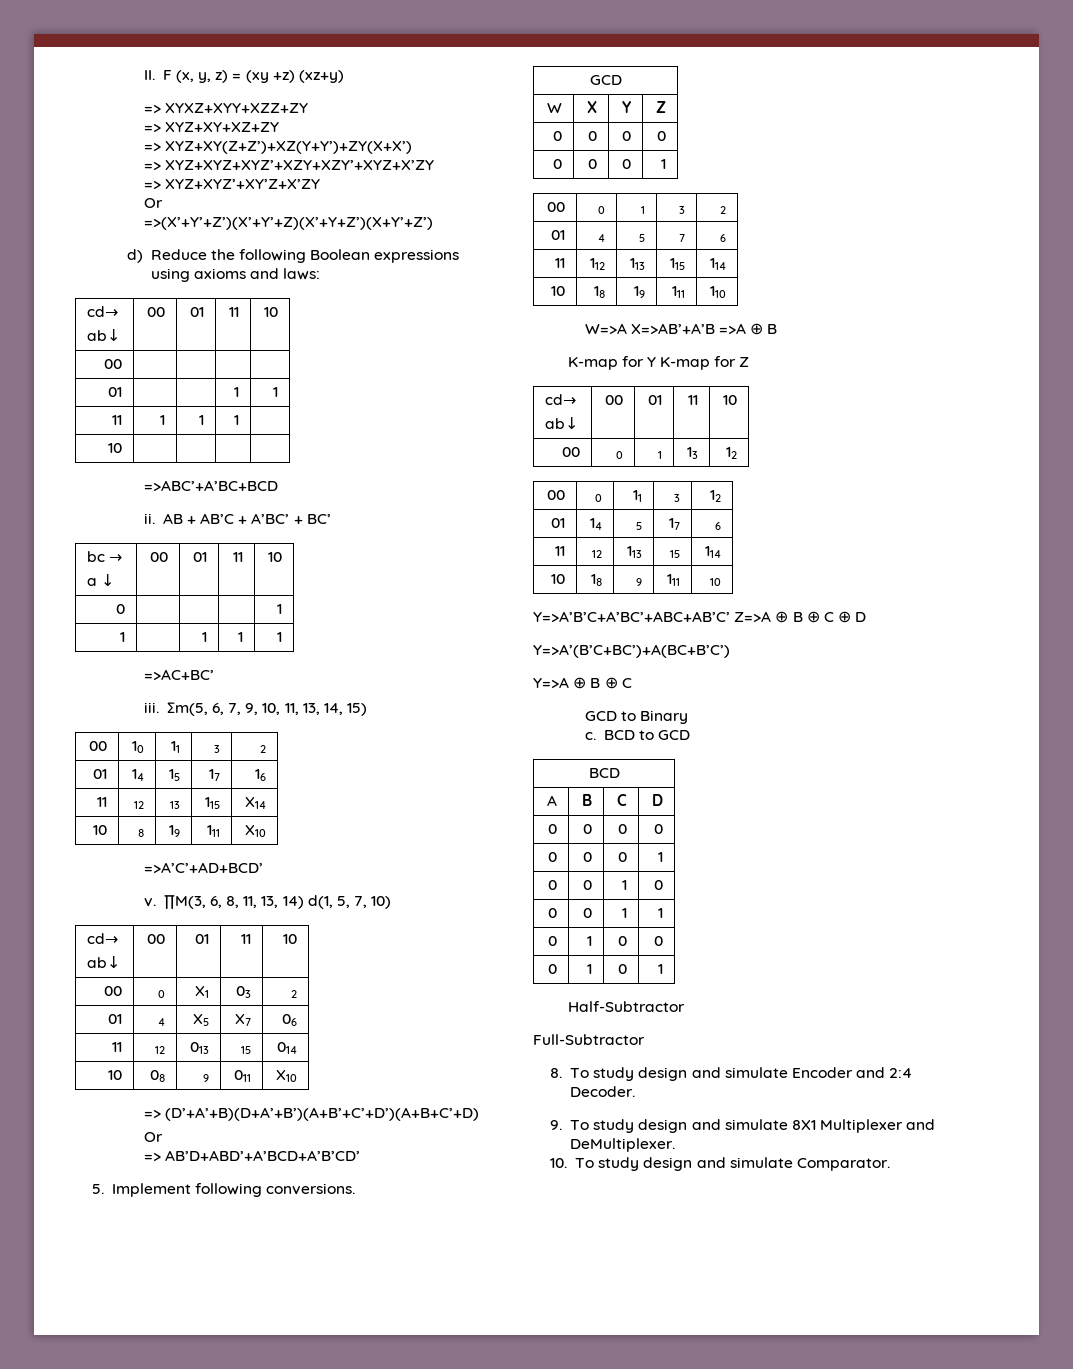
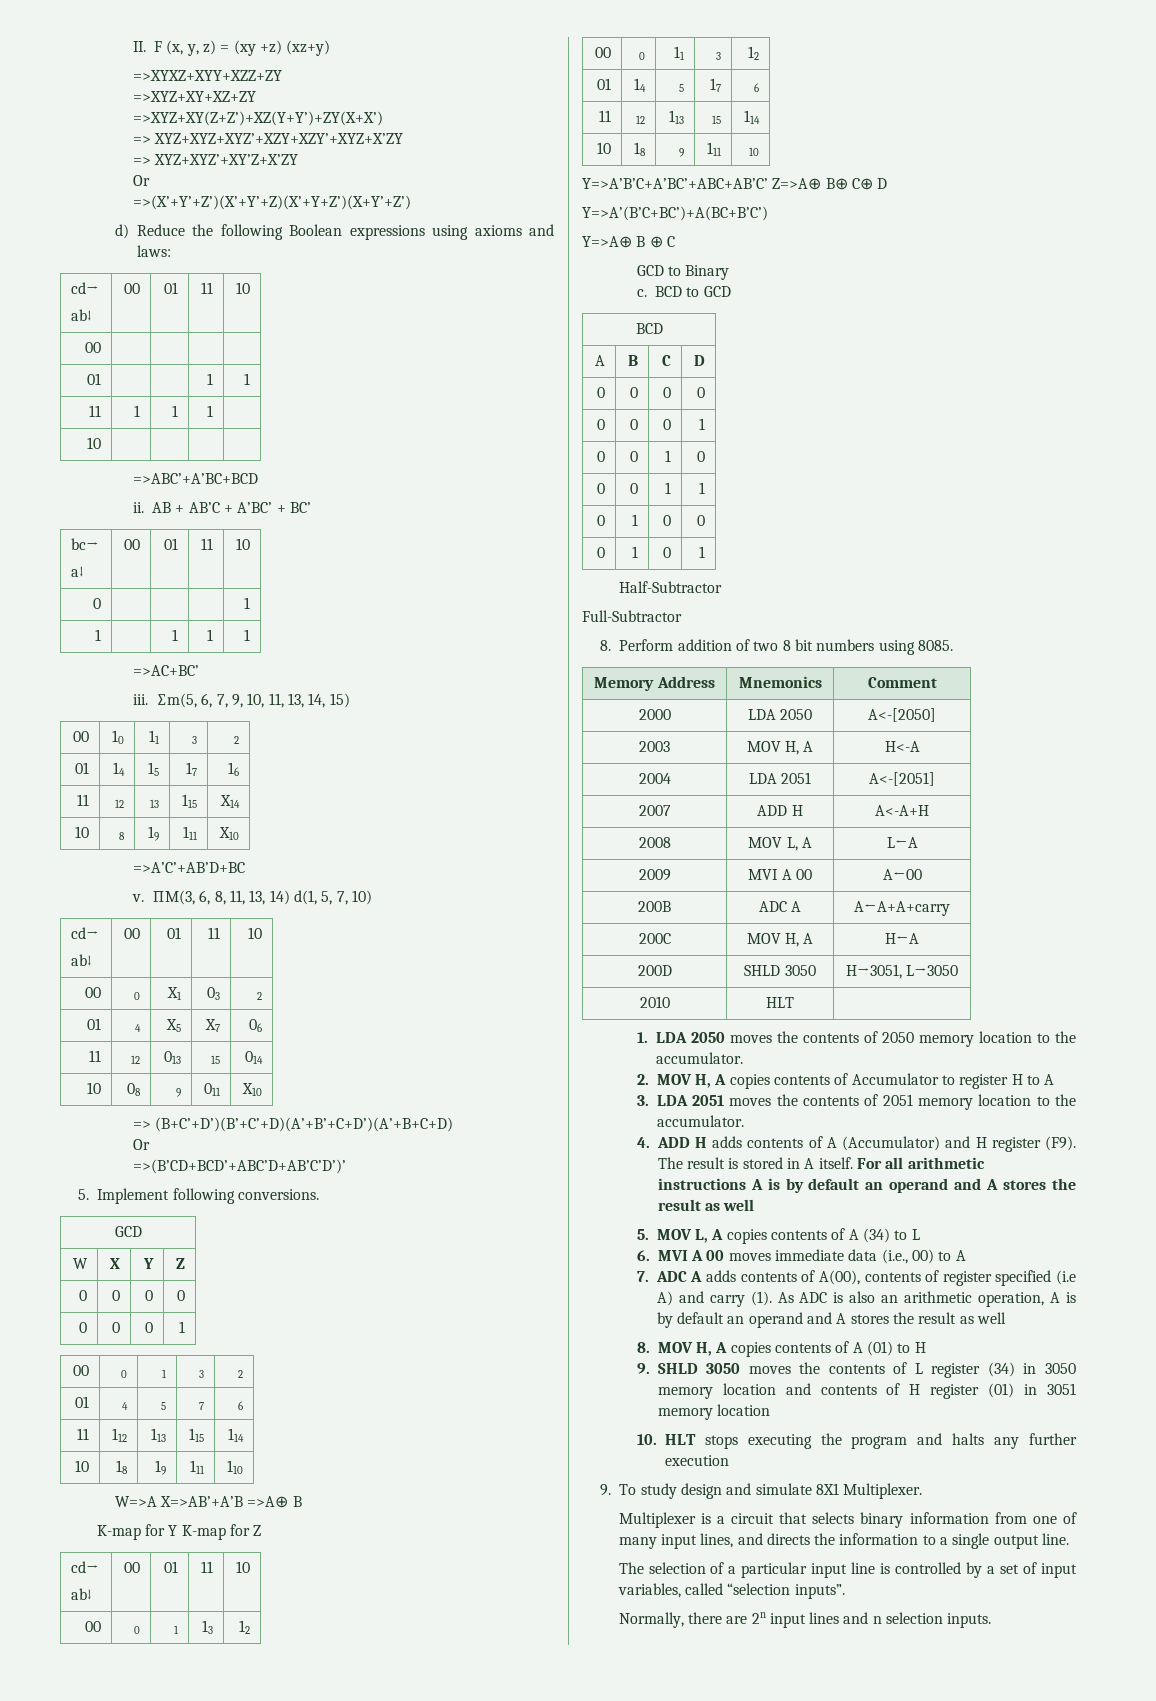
- => XYXZ+XYY+XZZ+ZY
- => XYZ+XY+XZ+ZY
- => XYZ+XY(Z+Z’)+XZ(Y+Y’)+ZY(X+X’)
+ =>XYXZ+XYY+XZZ+ZY
+ =>XYZ+XY+XZ+ZY
+ =>XYZ+XY(Z+Z’)+XZ(Y+Y’)+ZY(X+X’)
- bc →
- a ↓ | 00 | 01 | 11 | 10
+ bc→
+ a↓ | 00 | 01 | 11 | 10
- =>A’C’+AD+BCD’
+ =>A’C’+AB’D+BC
- => (D’+A’+B)(D+A’+B’)(A+B’+C’+D’)(A+B+C’+D)
+ => (B+C’+D’)(B’+C’+D)(A’+B’+C+D’)(A’+B+C+D)
  Or
- => AB’D+ABD’+A’BCD+A’B’CD’
+ =>(B’CD+BCD’+ABC’D+AB’C’D’)’
- W=>A X=>AB’+A’B =>A ⊕ B
+ W=>A X=>AB’+A’B =>A⊕ B
- Y=>A’B’C+A’BC’+ABC+AB’C’ Z=>A ⊕ B ⊕ C ⊕ D
+ Y=>A’B’C+A’BC’+ABC+AB’C’ Z=>A⊕ B⊕ C⊕ D
- Y=>A ⊕ B ⊕ C
+ Y=>A⊕ B ⊕ C
- 8. To study design and simulate Encoder and 2:4 Decoder.
+ 8. Perform addition of two 8 bit numbers using 8085.
+ Memory Address | Mnemonics | Comment
+ 2000 | LDA 2050 | A<-[2050]
+ 2003 | MOV H, A | H<-A
+ 2004 | LDA 2051 | A<-[2051]
+ 2007 | ADD H | A<-A+H
+ 2008 | MOV L, A | L←A
+ 2009 | MVI A 00 | A←00
+ 200B | ADC A | A←A+A+carry
+ 200C | MOV H, A | H←A
+ 200D | SHLD 3050 | H→3051, L→3050
+ 2010 | HLT |
+ 1. LDA 2050 moves the contents of 2050 memory location to the accumulator.
+ 2. MOV H, A copies contents of Accumulator to register H to A
+ 3. LDA 2051 moves the contents of 2051 memory location to the accumulator.
+ 4. ADD H adds contents of A (Accumulator) and H register (F9). The result is stored in A itself. For all arithmetic instructions A is by default an operand and A stores the result as well
+ 5. MOV L, A copies contents of A (34) to L
+ 6. MVI A 00 moves immediate data (i.e., 00) to A
+ 7. ADC A adds contents of A(00), contents of register specified (i.e A) and carry (1). As ADC is also an arithmetic operation, A is by default an operand and A stores the result as well
+ 8. MOV H, A copies contents of A (01) to H
+ 9. SHLD 3050 moves the contents of L register (34) in 3050 memory location and contents of H register (01) in 3051 memory location
+ 10. HLT stops executing the program and halts any further execution
- 9. To study design and simulate 8X1 Multiplexer and DeMultiplexer.
- 10. To study design and simulate Comparator.
+ 9. To study design and simulate 8X1 Multiplexer.
+ Multiplexer is a circuit that selects binary information from one of many input lines, and directs the information to a single output line.
+ The selection of a particular input line is controlled by a set of input variables, called “selection inputs”.
+ Normally, there are 2n input lines and n selection inputs.

